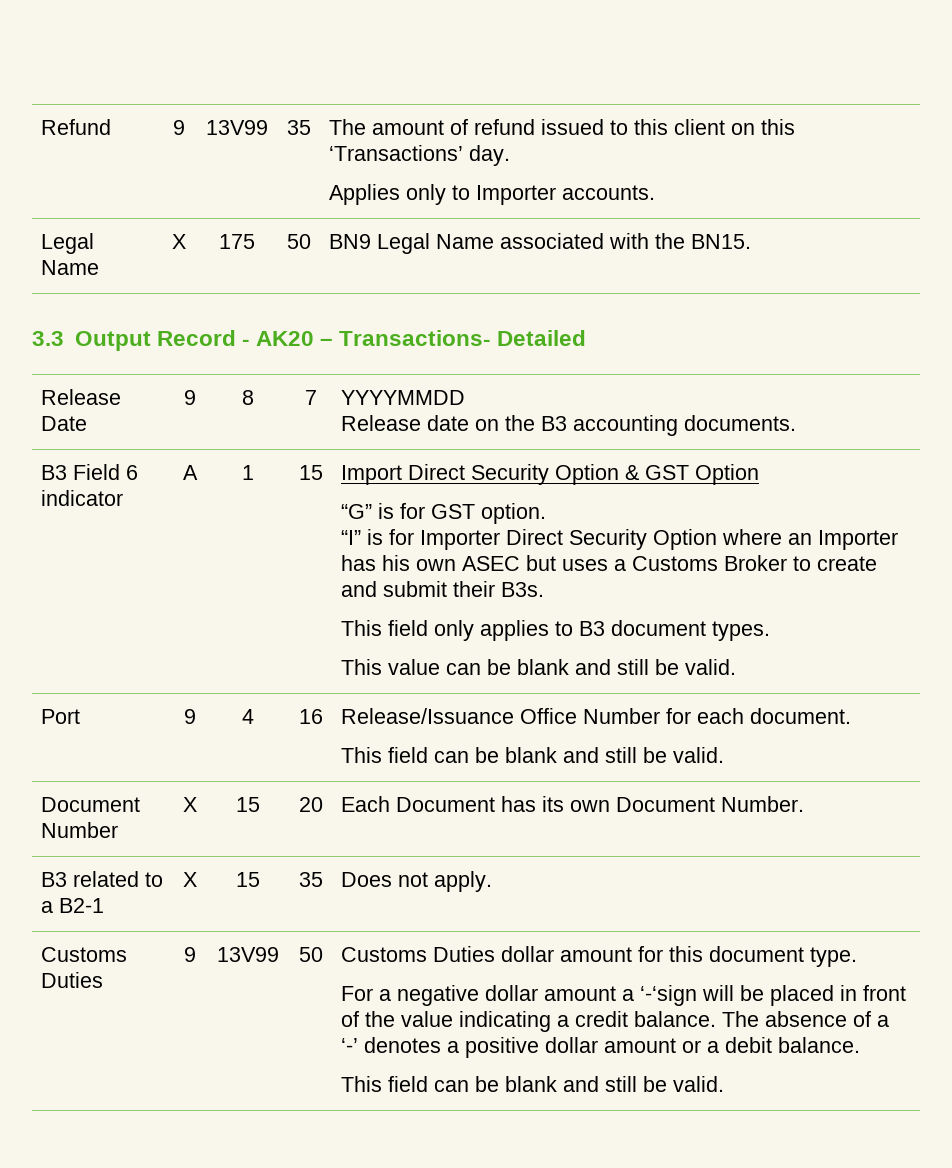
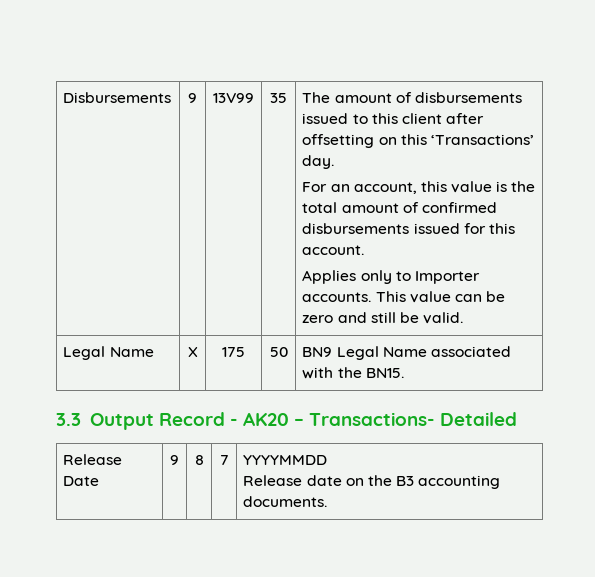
- Refund
+ Disbursements
- The amount of refund issued to this client on this ‘Transactions’ day.
+ The amount of disbursements issued to this client after offsetting on this ‘Transactions’ day.
+ For an account, this value is the total amount of confirmed disbursements issued for this account.
+ This value can be zero and still be valid.
- B3 Field 6 indicator | A | 1 | 15 | Import Direct Security Option & GST Option
- “G” is for GST option.
- “I” is for Importer Direct Security Option where an Importer has his own ASEC but uses a Customs Broker to create and submit their B3s.
- This field only applies to B3 document types.
- This value can be blank and still be valid.
- Port | 9 | 4 | 16 | Release/Issuance Office Number for each document.
- This field can be blank and still be valid.
- Document Number | X | 15 | 20 | Each Document has its own Document Number.
- B3 related to a B2-1 | X | 15 | 35 | Does not apply.
- Customs Duties | 9 | 13V99 | 50 | Customs Duties dollar amount for this document type.
- For a negative dollar amount a ‘-‘sign will be placed in front of the value indicating a credit balance. The absence of a ‘-’ denotes a positive dollar amount or a debit balance.
- This field can be blank and still be valid.

